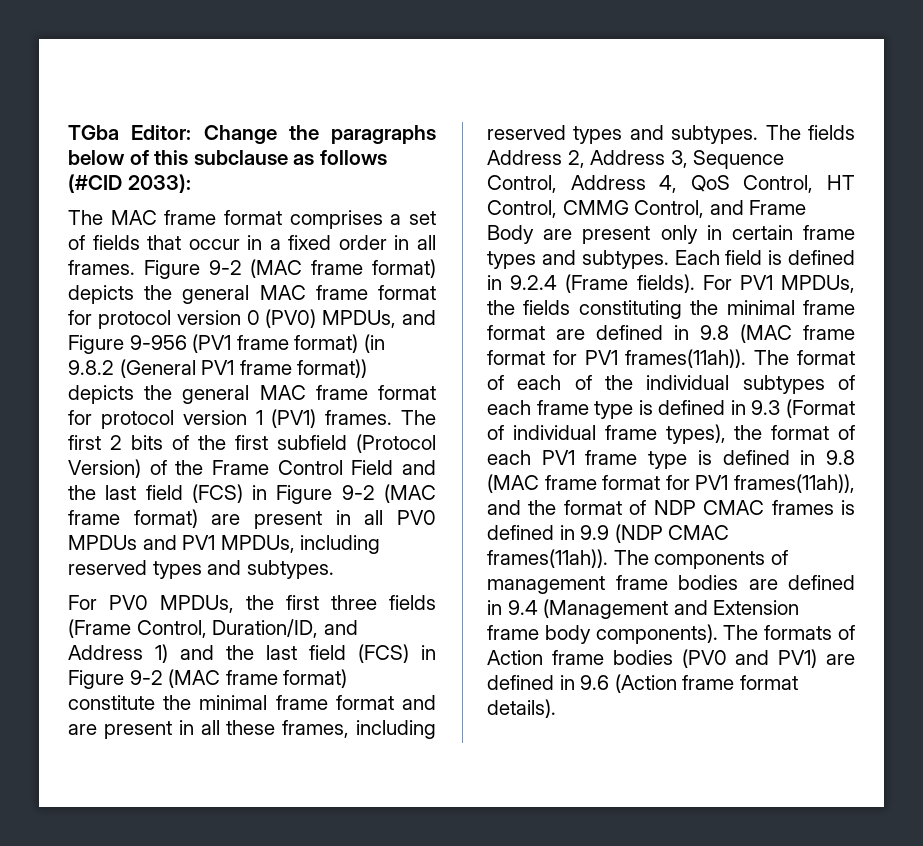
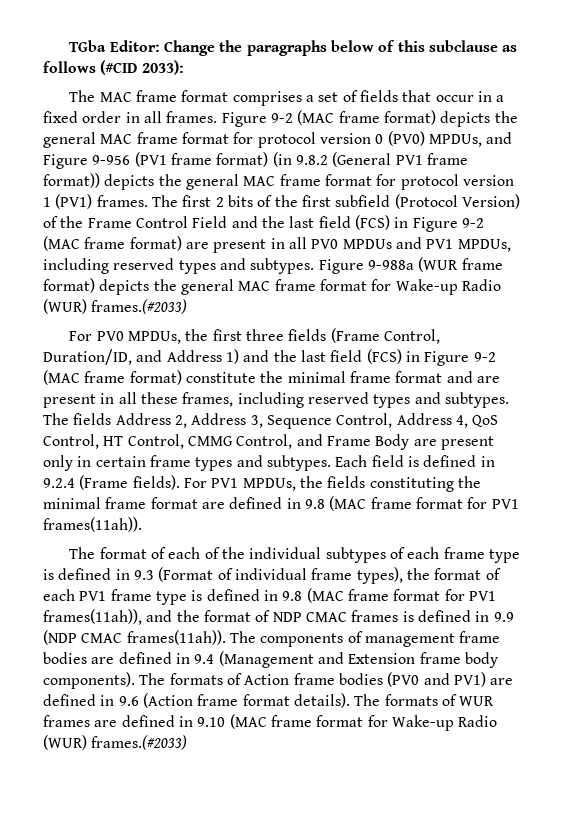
+ Figure 9-988a (WUR frame format) depicts the general MAC frame format for Wake-up Radio (WUR) frames.(#2033)
- For PV1 MPDUs, the fields constituting the minimal frame format are defined in 9.8 (MAC frame format for PV1 frames(11ah)). The format of each of the individual subtypes of each frame type is defined in 9.3 (Format of individual frame types), the format of each PV1 frame type is defined in 9.8 (MAC frame format for PV1 frames(11ah)), and the format of NDP CMAC frames is defined in 9.9 (NDP CMAC frames(11ah)).
+ For PV1 MPDUs, the fields constituting the minimal frame format are defined in 9.8 (MAC frame format for PV1 frames(11ah)).
+ The format of each of the individual subtypes of each frame type is defined in 9.3 (Format of individual frame types), the format of each PV1 frame type is defined in 9.8 (MAC frame format for PV1 frames(11ah)), and the format of NDP CMAC frames is defined in 9.9 (NDP CMAC frames(11ah)).
+ The formats of WUR frames are defined in 9.10 (MAC frame format for Wake-up Radio (WUR) frames.(#2033)

